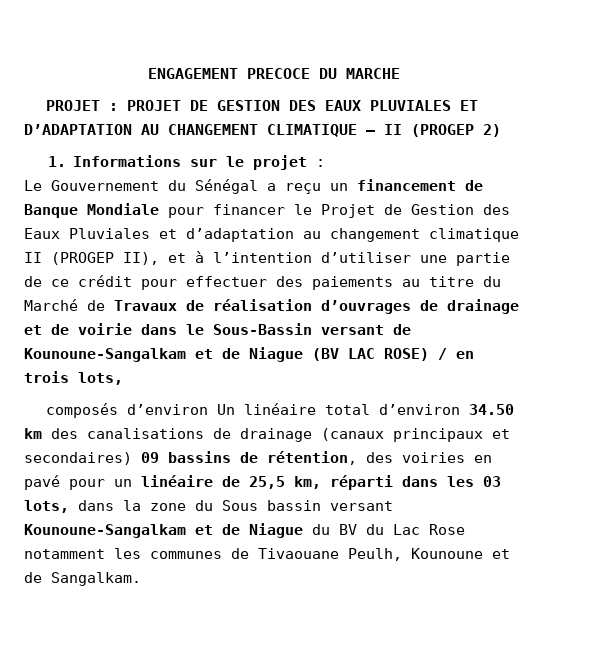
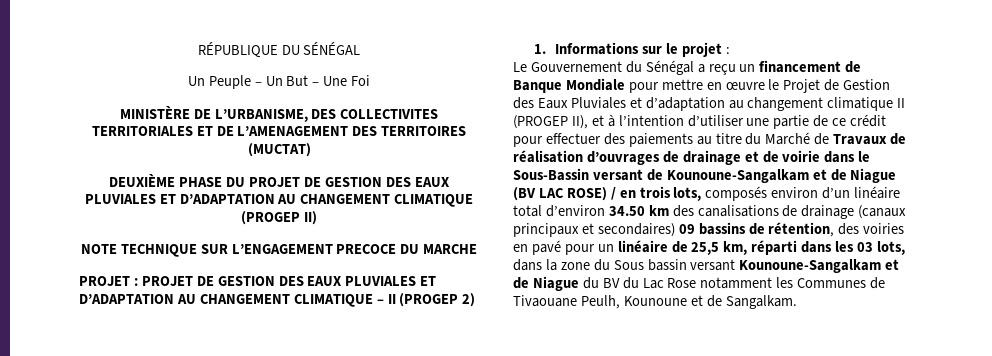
- ENGAGEMENT PRECOCE DU MARCHE
+ RÉPUBLIQUE DU SÉNÉGAL
+ Un Peuple – Un But – Une Foi
+ MINISTÈRE DE L’URBANISME, DES COLLECTIVITES TERRITORIALES ET DE L’AMENAGEMENT DES TERRITOIRES (MUCTAT)
+ DEUXIÈME PHASE DU PROJET DE GESTION DES EAUX PLUVIALES ET D’ADAPTATION AU CHANGEMENT CLIMATIQUE (PROGEP II)
+ NOTE TECHNIQUE SUR L’ENGAGEMENT PRECOCE DU MARCHE
- Le Gouvernement du Sénégal a reçu un financement de Banque Mondiale pour financer le Projet de Gestion des Eaux Pluviales et d’adaptation au changement climatique II (PROGEP II), et à l’intention d’utiliser une partie de ce crédit pour effectuer des paiements au titre du Marché de Travaux de réalisation d’ouvrages de drainage et de voirie dans le Sous-Bassin versant de Kounoune-Sangalkam et de Niague (BV LAC ROSE) / en trois lots,
- composés d’environ Un linéaire total d’environ 34.50 km des canalisations de drainage (canaux principaux et secondaires) 09 bassins de rétention, des voiries en pavé pour un linéaire de 25,5 km, réparti dans les 03 lots, dans la zone du Sous bassin versant Kounoune-Sangalkam et de Niague du BV du Lac Rose notamment les communes de Tivaouane Peulh, Kounoune et de Sangalkam.
+ Le Gouvernement du Sénégal a reçu un financement de Banque Mondiale pour mettre en œuvre le Projet de Gestion des Eaux Pluviales et d’adaptation au changement climatique II (PROGEP II), et à l’intention d’utiliser une partie de ce crédit pour effectuer des paiements au titre du Marché de Travaux de réalisation d’ouvrages de drainage et de voirie dans le Sous-Bassin versant de Kounoune-Sangalkam et de Niague (BV LAC ROSE) / en trois lots, composés environ d’un linéaire total d’environ 34.50 km des canalisations de drainage (canaux principaux et secondaires) 09 bassins de rétention, des voiries en pavé pour un linéaire de 25,5 km, réparti dans les 03 lots, dans la zone du Sous bassin versant Kounoune-Sangalkam et de Niague du BV du Lac Rose notamment les Communes de Tivaouane Peulh, Kounoune et de Sangalkam.

